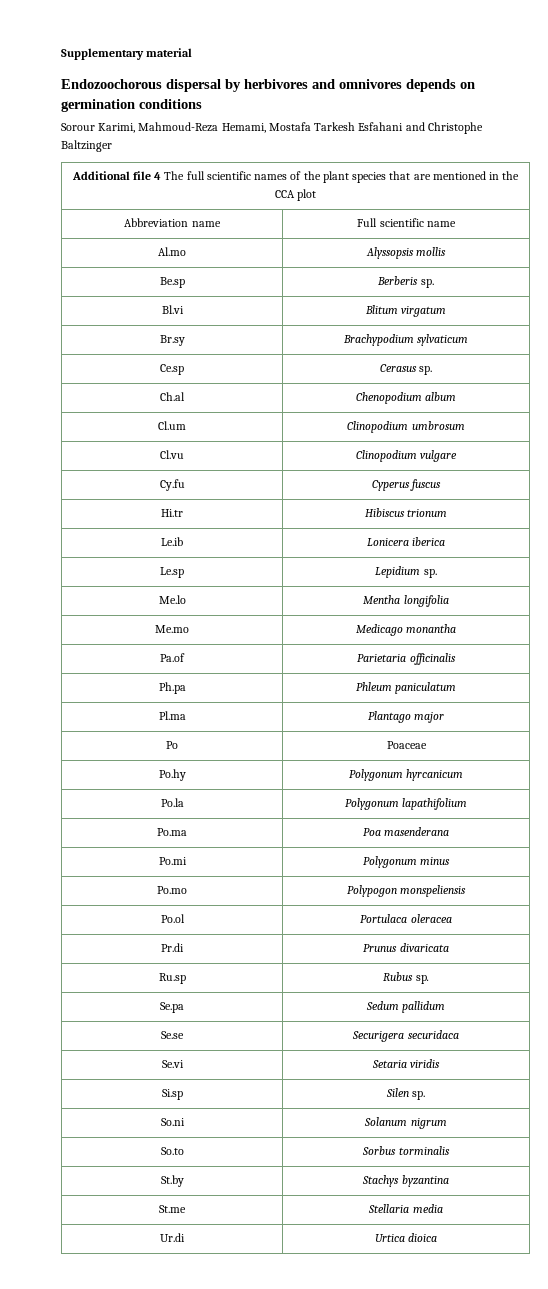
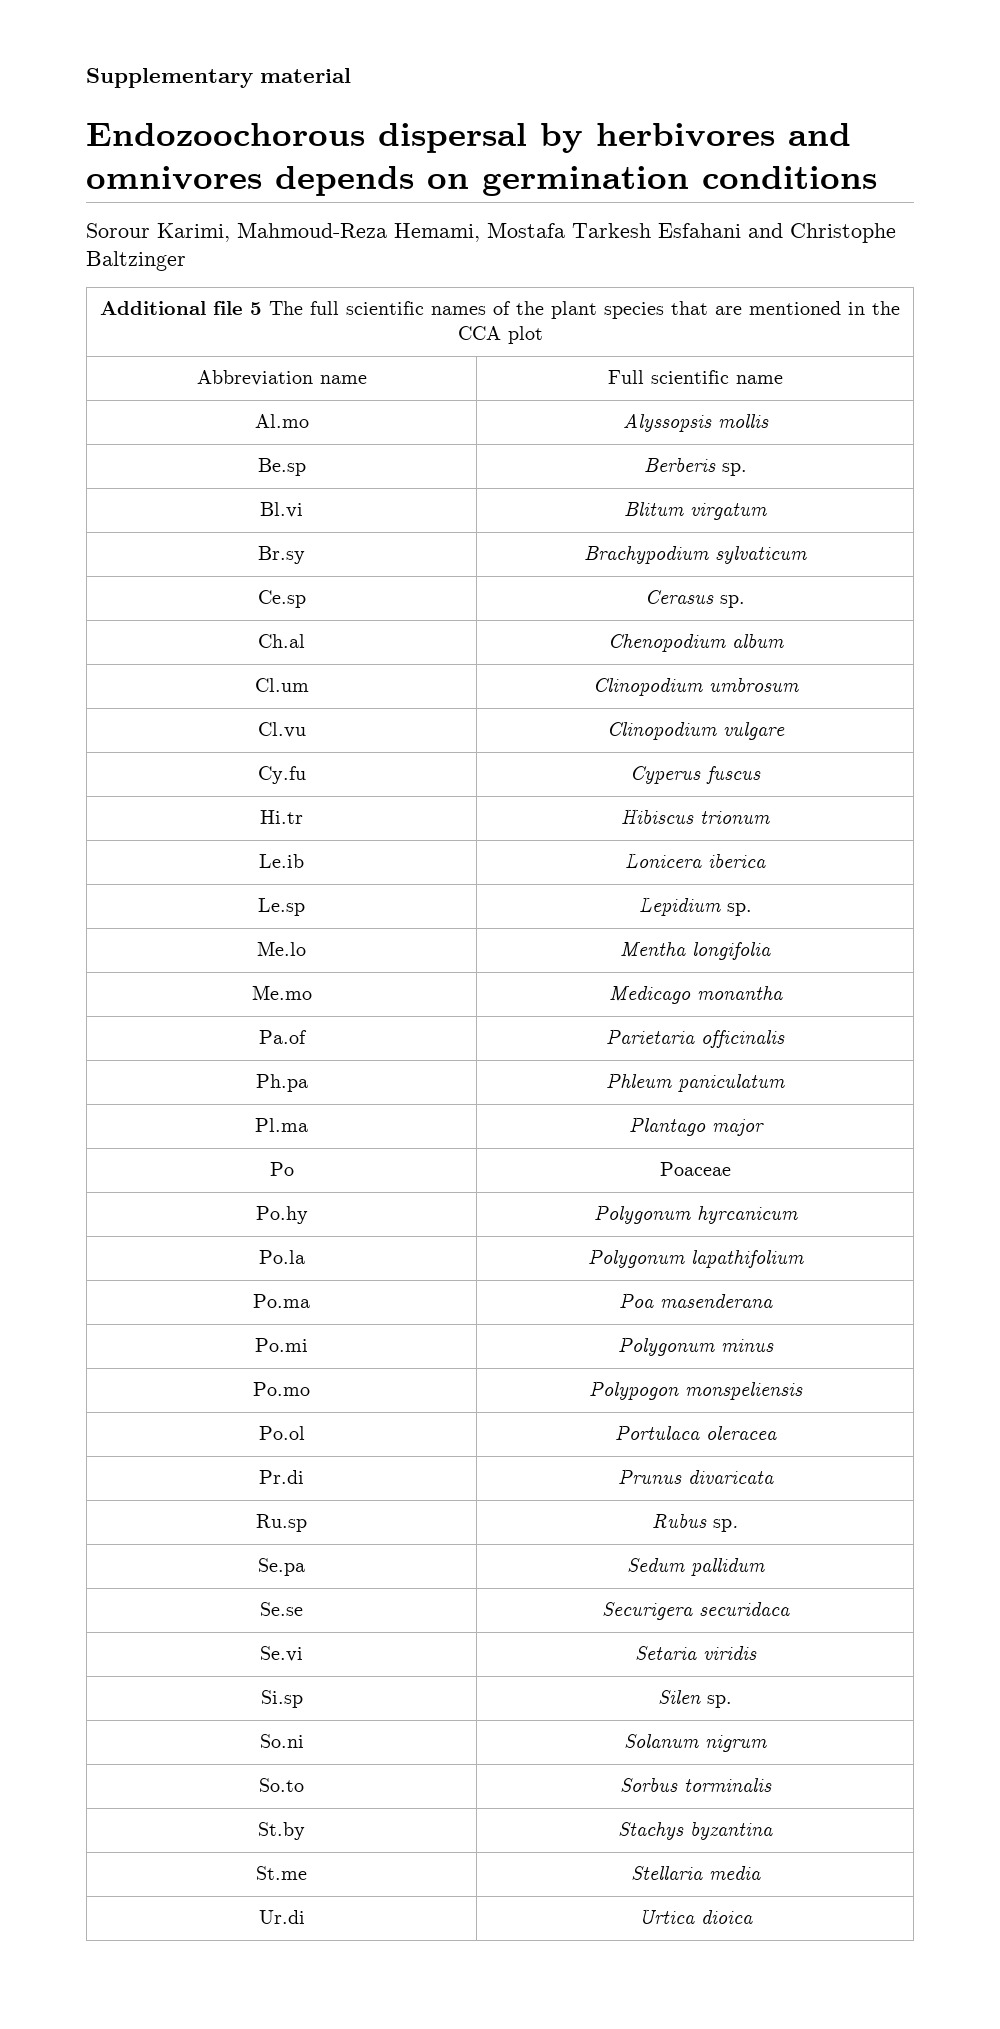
- Additional file 4 The full scientific names of the plant species that are mentioned in the CCA plot
+ Additional file 5 The full scientific names of the plant species that are mentioned in the CCA plot

